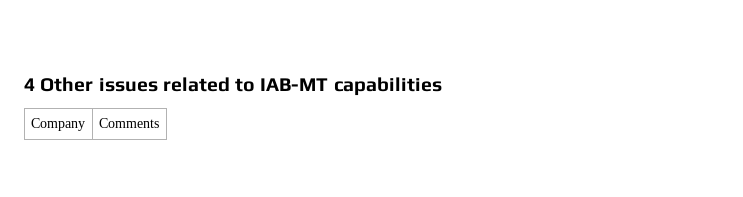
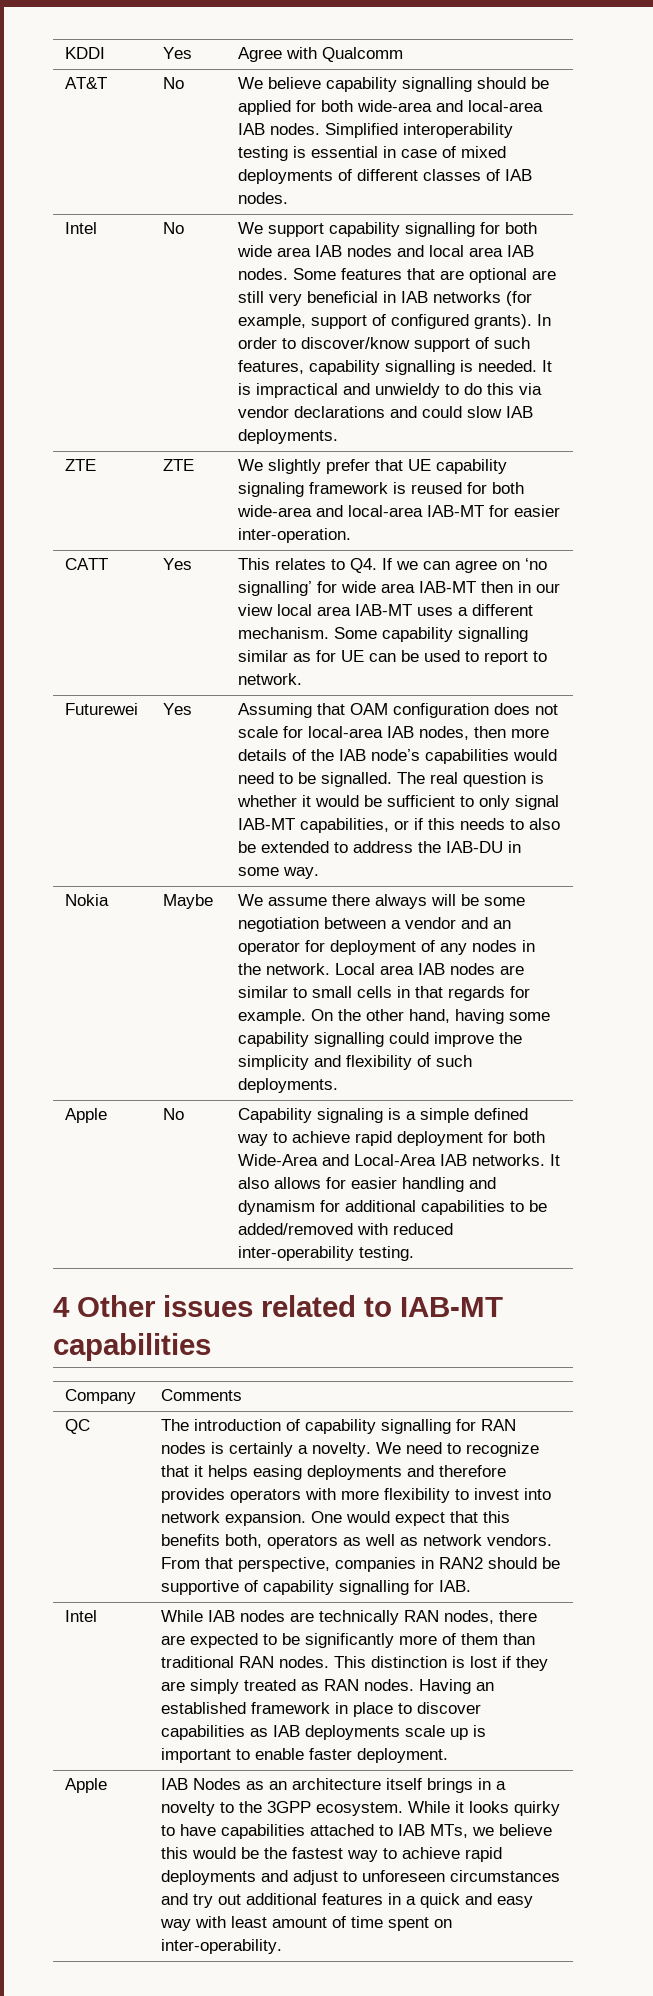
+ KDDI | Yes | Agree with Qualcomm
+ AT&T | No | We believe capability signalling should be applied for both wide-area and local-area IAB nodes. Simplified interoperability testing is essential in case of mixed deployments of different classes of IAB nodes.
+ Intel | No | We support capability signalling for both wide area IAB nodes and local area IAB nodes. Some features that are optional are still very beneficial in IAB networks (for example, support of configured grants). In order to discover/know support of such features, capability signalling is needed. It is impractical and unwieldy to do this via vendor declarations and could slow IAB deployments.
+ ZTE | ZTE | We slightly prefer that UE capability signaling framework is reused for both wide-area and local-area IAB-MT for easier inter-operation.
+ CATT | Yes | This relates to Q4. If we can agree on ‘no signalling’ for wide area IAB-MT then in our view local area IAB-MT uses a different mechanism. Some capability signalling similar as for UE can be used to report to network.
+ Futurewei | Yes | Assuming that OAM configuration does not scale for local-area IAB nodes, then more details of the IAB node’s capabilities would need to be signalled. The real question is whether it would be sufficient to only signal IAB-MT capabilities, or if this needs to also be extended to address the IAB-DU in some way.
+ Nokia | Maybe | We assume there always will be some negotiation between a vendor and an operator for deployment of any nodes in the network. Local area IAB nodes are similar to small cells in that regards for example. On the other hand, having some capability signalling could improve the simplicity and flexibility of such deployments.
+ Apple | No | Capability signaling is a simple defined way to achieve rapid deployment for both Wide-Area and Local-Area IAB networks. It also allows for easier handling and dynamism for additional capabilities to be added/removed with reduced inter-operability testing.
+ QC | The introduction of capability signalling for RAN nodes is certainly a novelty. We need to recognize that it helps easing deployments and therefore provides operators with more flexibility to invest into network expansion. One would expect that this benefits both, operators as well as network vendors. From that perspective, companies in RAN2 should be supportive of capability signalling for IAB.
+ Intel | While IAB nodes are technically RAN nodes, there are expected to be significantly more of them than traditional RAN nodes. This distinction is lost if they are simply treated as RAN nodes. Having an established framework in place to discover capabilities as IAB deployments scale up is important to enable faster deployment.
+ Apple | IAB Nodes as an architecture itself brings in a novelty to the 3GPP ecosystem. While it looks quirky to have capabilities attached to IAB MTs, we believe this would be the fastest way to achieve rapid deployments and adjust to unforeseen circumstances and try out additional features in a quick and easy way with least amount of time spent on inter-operability.

